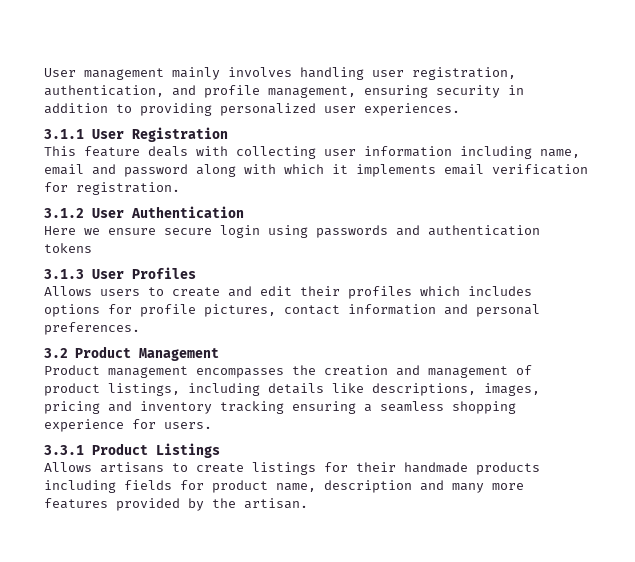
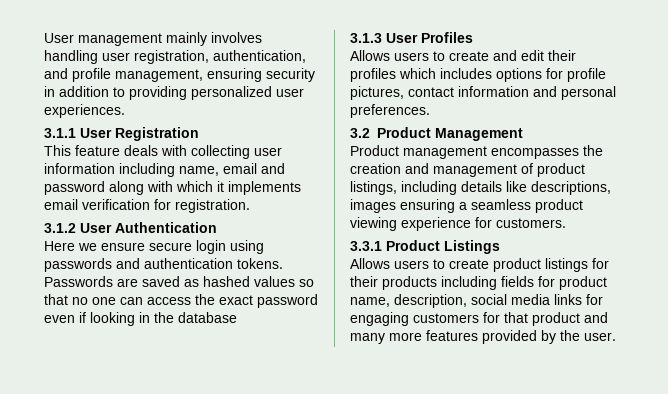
- Here we ensure secure login using passwords and authentication tokens
+ Here we ensure secure login using passwords and authentication tokens. Passwords are saved as hashed values so that no one can access the exact password even if looking in the database
- Product management encompasses the creation and management of product listings, including details like descriptions, images, pricing and inventory tracking ensuring a seamless shopping experience for users.
+ Product management encompasses the creation and management of product listings, including details like descriptions, images ensuring a seamless product viewing experience for customers.
- Allows artisans to create listings for their handmade products including fields for product name, description and many more features provided by the artisan.
+ Allows users to create product listings for their products including fields for product name, description, social media links for engaging customers for that product and many more features provided by the user.

